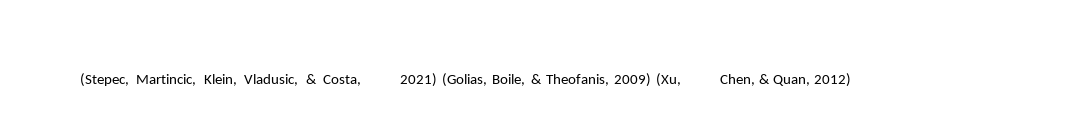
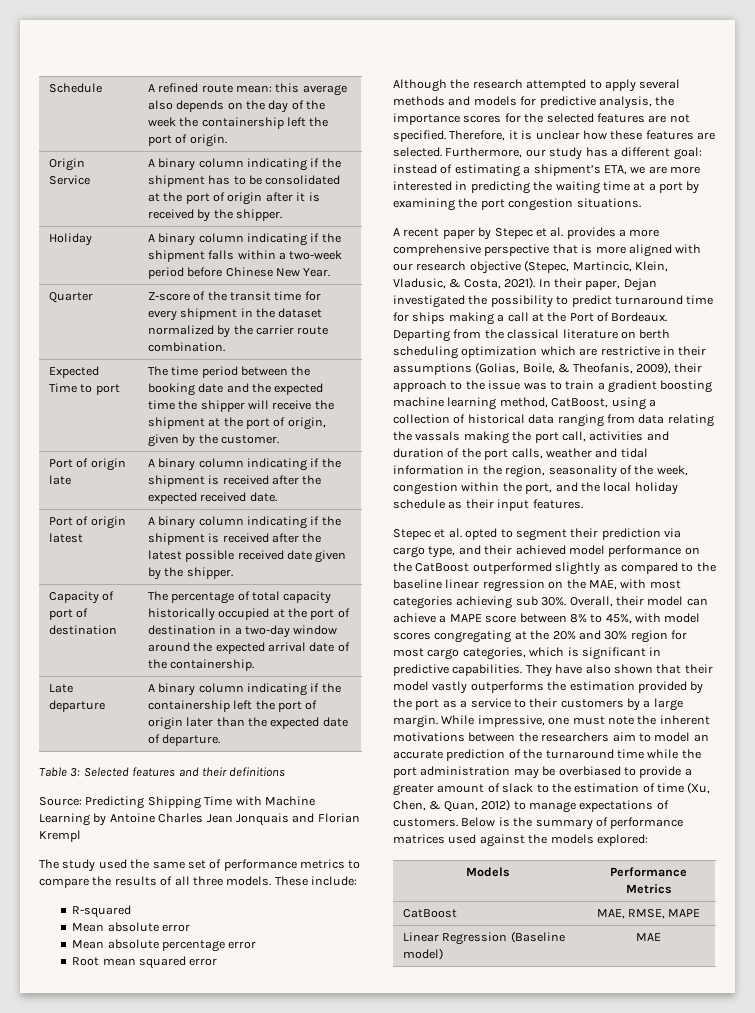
- (Stepec, Martincic, Klein, Vladusic, & Costa, 2021) (Golias, Boile, & Theofanis, 2009) (Xu, Chen, & Quan, 2012)
+ Schedule | A refined route mean: this average also depends on the day of the week the containership left the port of origin.
+ Origin Service | A binary column indicating if the shipment has to be consolidated at the port of origin after it is received by the shipper.
+ Holiday | A binary column indicating if the shipment falls within a two-week period before Chinese New Year.
+ Quarter | Z-score of the transit time for every shipment in the dataset normalized by the carrier route combination.
+ Expected Time to port | The time period between the booking date and the expected time the shipper will receive the shipment at the port of origin, given by the customer.
+ Port of origin late | A binary column indicating if the shipment is received after the expected received date.
+ Port of origin latest | A binary column indicating if the shipment is received after the latest possible received date given by the shipper.
+ Capacity of port of destination | The percentage of total capacity historically occupied at the port of destination in a two-day window around the expected arrival date of the containership.
+ Late departure | A binary column indicating if the containership left the port of origin later than the expected date of departure.
+ Table 3: Selected features and their definitions
+ Source: Predicting Shipping Time with Machine Learning by Antoine Charles Jean Jonquais and Florian Krempl
+ The study used the same set of performance metrics to compare the results of all three models. These include:
+ R-squared
+ Mean absolute error
+ Mean absolute percentage error
+ Root mean squared error
+ Although the research attempted to apply several methods and models for predictive analysis, the importance scores for the selected features are not specified. Therefore, it is unclear how these features are selected. Furthermore, our study has a different goal: instead of estimating a shipment’s ETA, we are more interested in predicting the waiting time at a port by examining the port congestion situations.
+ A recent paper by Stepec et al. provides a more comprehensive perspective that is more aligned with our research objective (Stepec, Martincic, Klein, Vladusic, & Costa, 2021). In their paper, Dejan investigated the possibility to predict turnaround time for ships making a call at the Port of Bordeaux. Departing from the classical literature on berth scheduling optimization which are restrictive in their assumptions (Golias, Boile, & Theofanis, 2009), their approach to the issue was to train a gradient boosting machine learning method, CatBoost, using a collection of historical data ranging from data relating the vassals making the port call, activities and duration of the port calls, weather and tidal information in the region, seasonality of the week, congestion within the port, and the local holiday schedule as their input features.
+ Stepec et al. opted to segment their prediction via cargo type, and their achieved model performance on the CatBoost outperformed slightly as compared to the baseline linear regression on the MAE, with most categories achieving sub 30%. Overall, their model can achieve a MAPE score between 8% to 45%, with model scores congregating at the 20% and 30% region for most cargo categories, which is significant in predictive capabilities. They have also shown that their model vastly outperforms the estimation provided by the port as a service to their customers by a large margin. While impressive, one must note the inherent motivations between the researchers aim to model an accurate prediction of the turnaround time while the port administration may be overbiased to provide a greater amount of slack to the estimation of time (Xu, Chen, & Quan, 2012) to manage expectations of customers. Below is the summary of performance matrices used against the models explored:
+ Models | Performance Metrics
+ CatBoost | MAE, RMSE, MAPE
+ Linear Regression (Baseline model) | MAE

